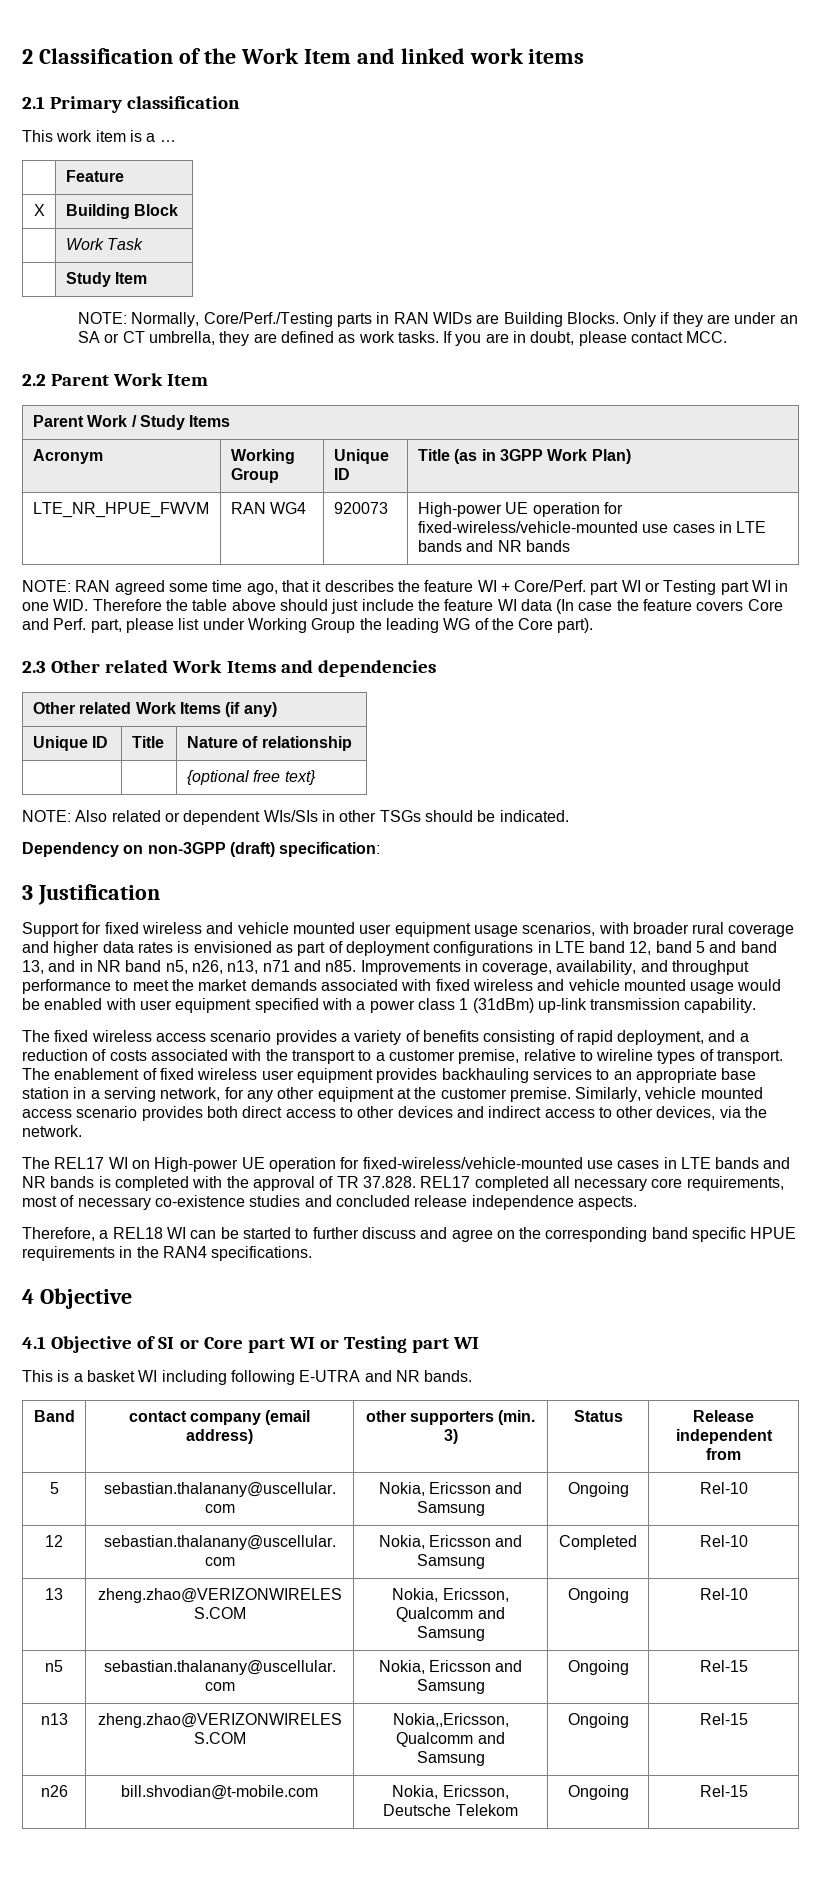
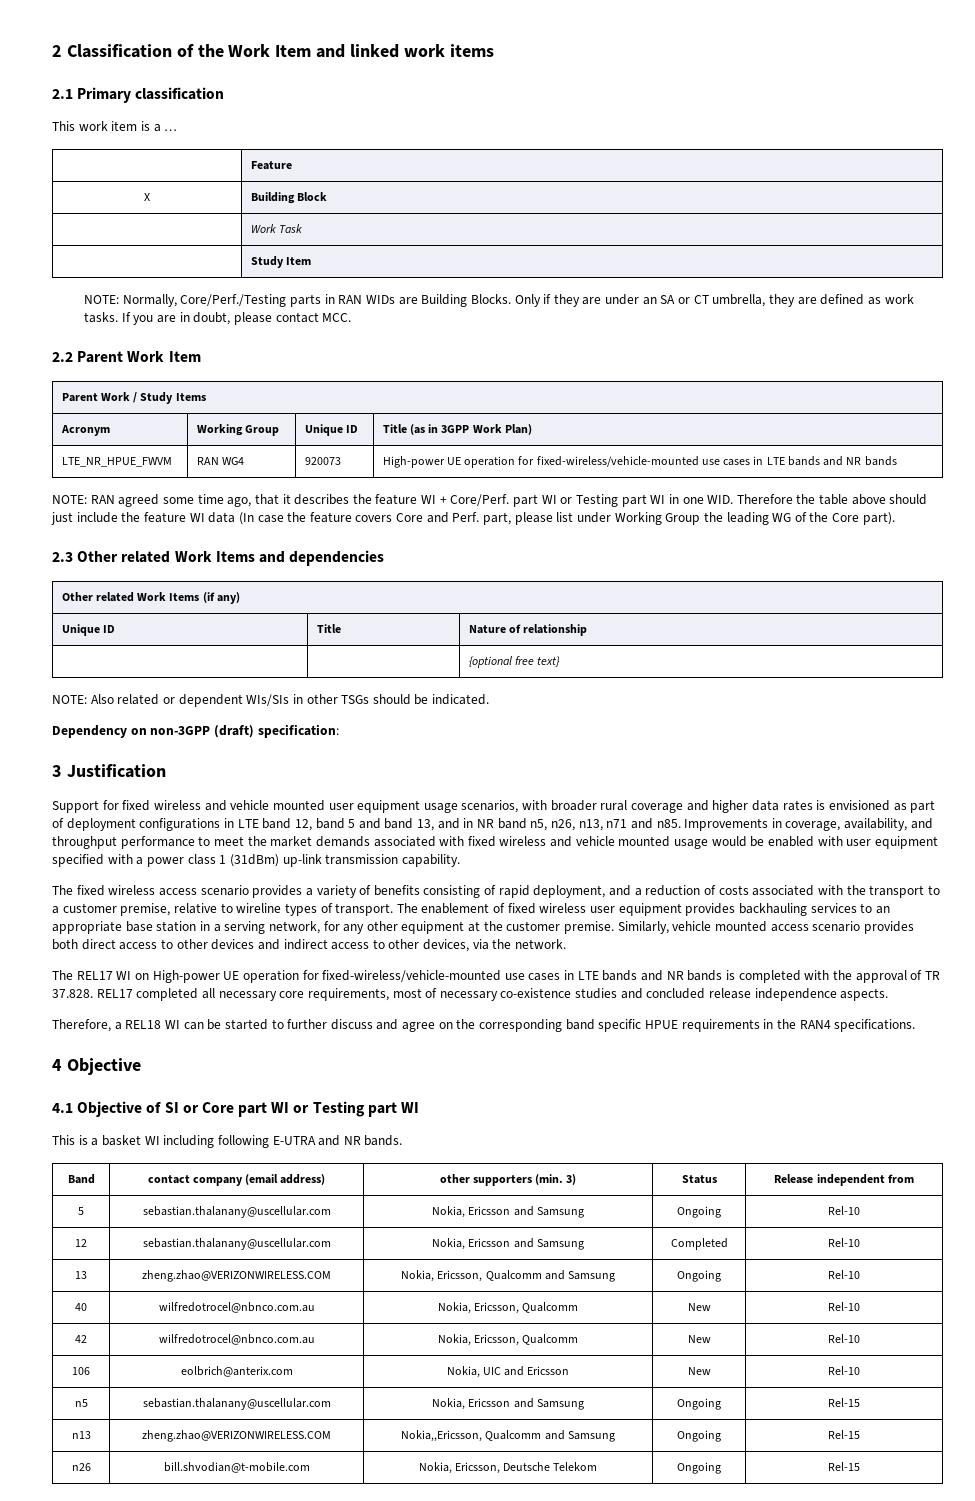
+ 40 | wilfredotrocel@nbnco.com.au | Nokia, Ericsson, Qualcomm | New | Rel-10
+ 42 | wilfredotrocel@nbnco.com.au | Nokia, Ericsson, Qualcomm | New | Rel-10
+ 106 | eolbrich@anterix.com | Nokia, UIC and Ericsson | New | Rel-10

